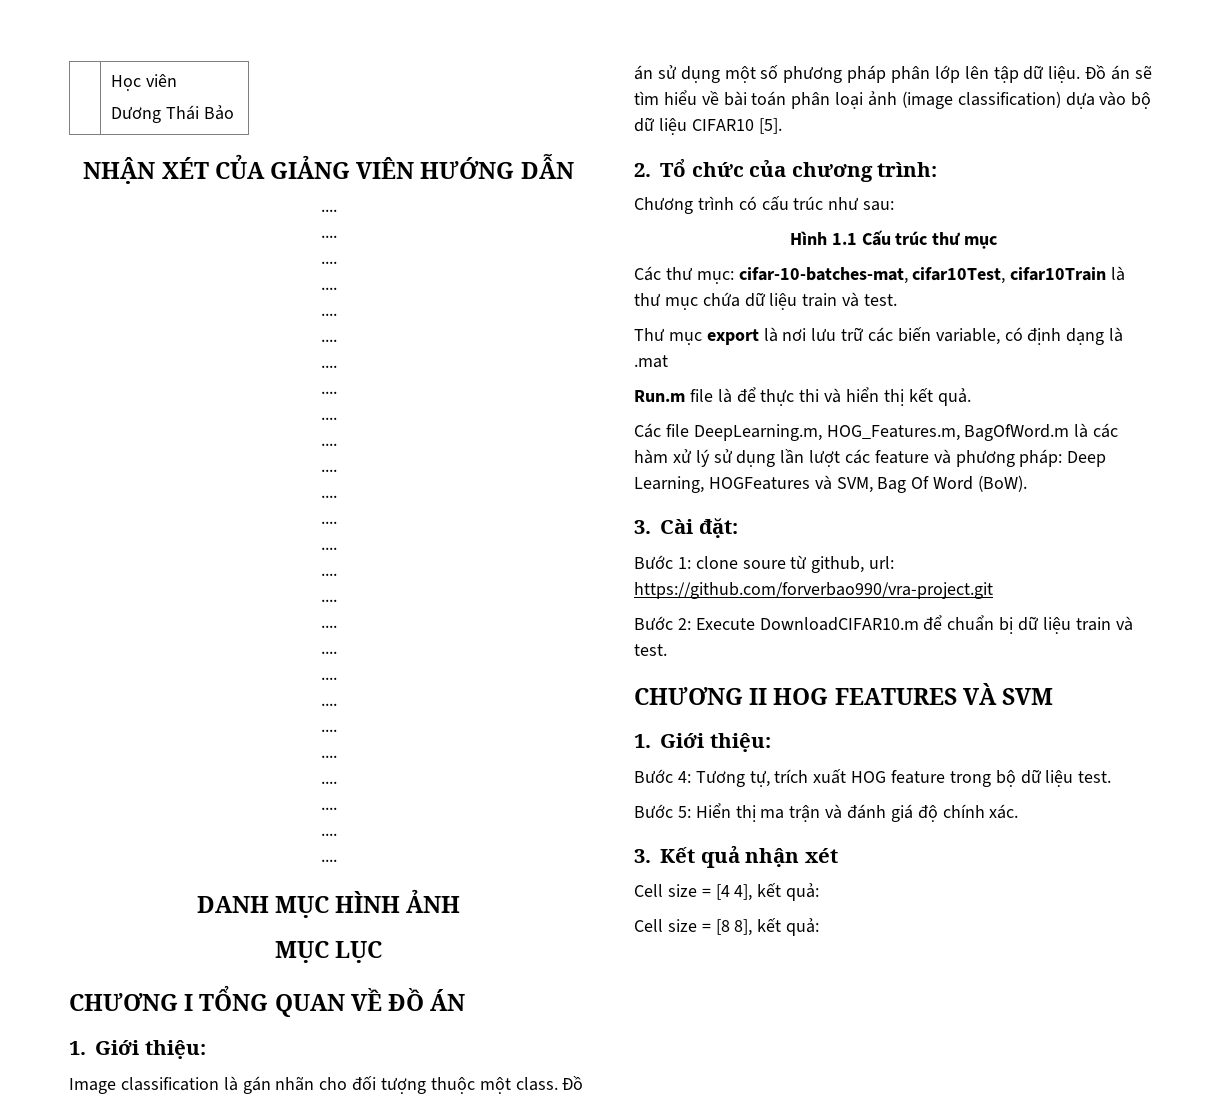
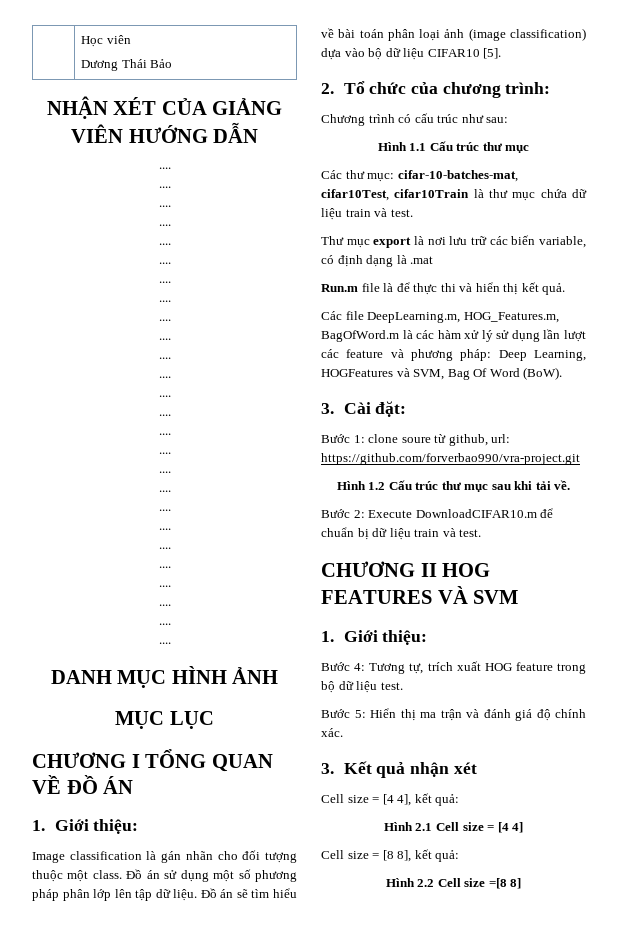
+ Hình 1.2 Cấu trúc thư mục sau khi tải về.
+ Hình 2.1 Cell size = [4 4]
+ Hình 2.2 Cell size =[8 8]

